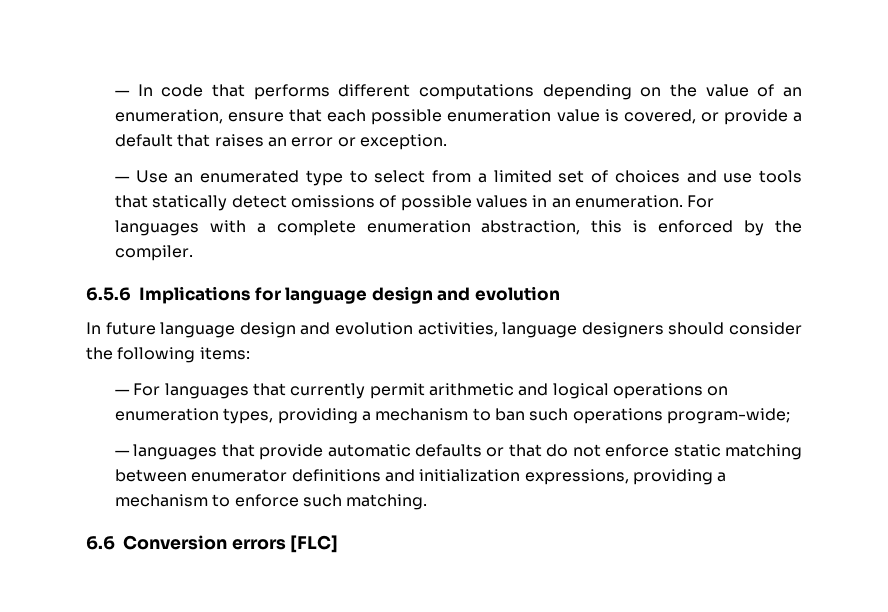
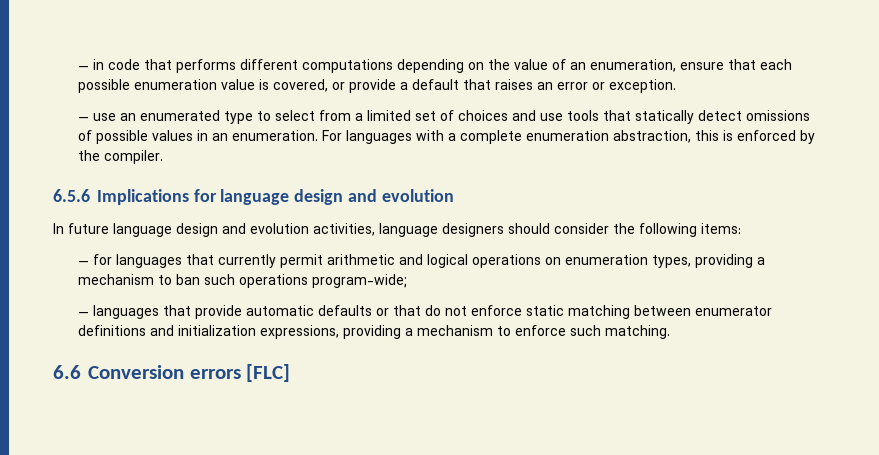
- — In code that performs different computations depending on the value of an enumeration, ensure that each possible enumeration value is covered, or provide a default that raises an error or exception.
+ — in code that performs different computations depending on the value of an enumeration, ensure that each possible enumeration value is covered, or provide a default that raises an error or exception.
- — Use an enumerated type to select from a limited set of choices and use tools that statically detect omissions of possible values in an enumeration.
+ — use an enumerated type to select from a limited set of choices and use tools that statically detect omissions of possible values in an enumeration.
- — For languages that currently permit arithmetic and logical operations on enumeration types, providing a mechanism to ban such operations program-wide;
+ — for languages that currently permit arithmetic and logical operations on enumeration types, providing a mechanism to ban such operations program-wide;

